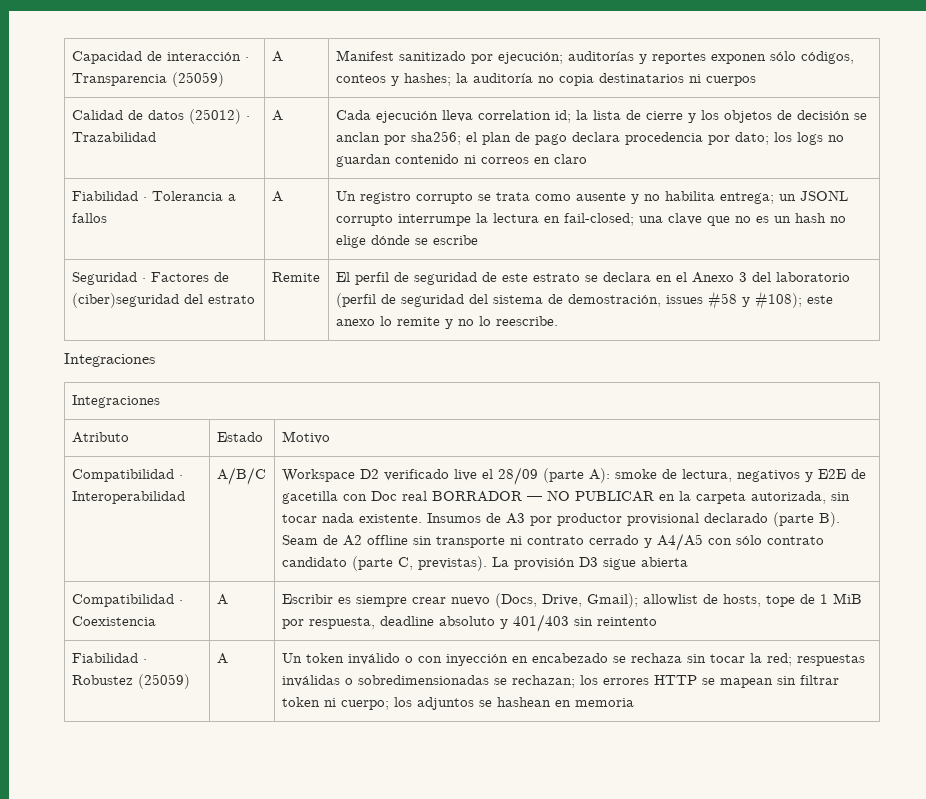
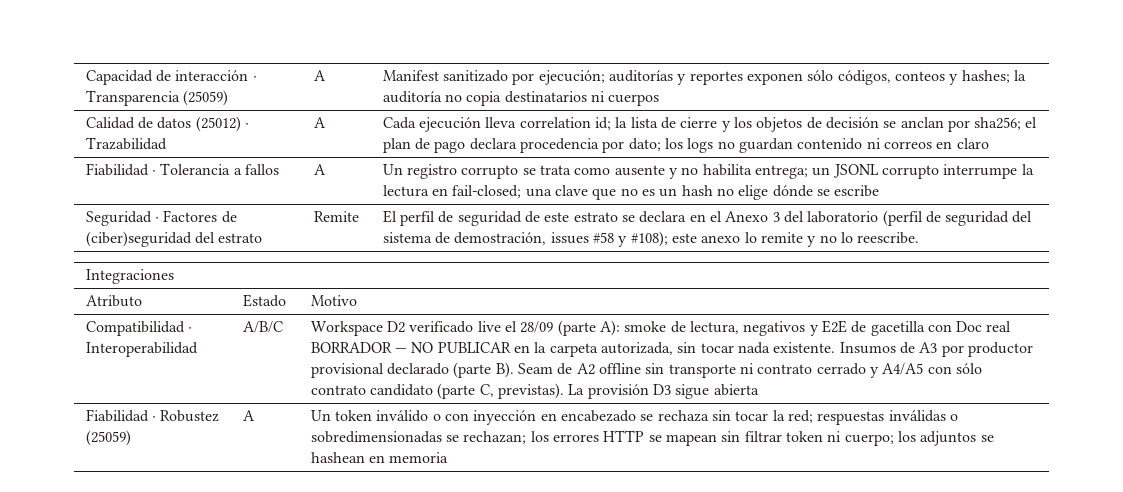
  El perfil de seguridad de este estrato se declara en el Anexo 3 del laboratorio (perfil de seguridad del sistema de demostración, issues #58 y #108); este anexo lo remite y no lo reescribe.
- Integraciones
- Compatibilidad · Coexistencia | A | Escribir es siempre crear nuevo (Docs, Drive, Gmail); allowlist de hosts, tope de 1 MiB por respuesta, deadline absoluto y 401/403 sin reintento

